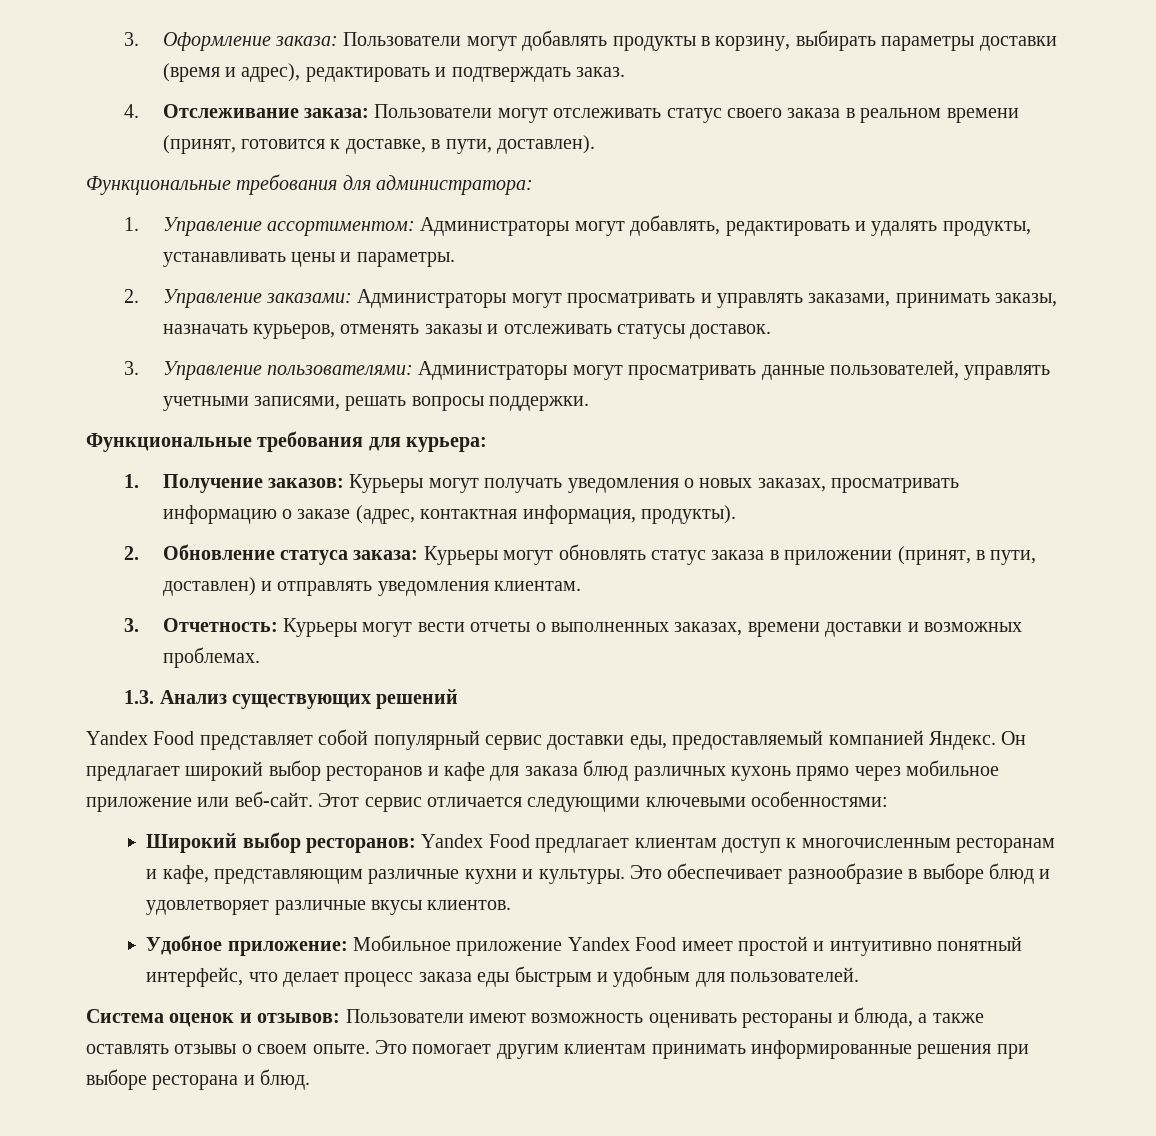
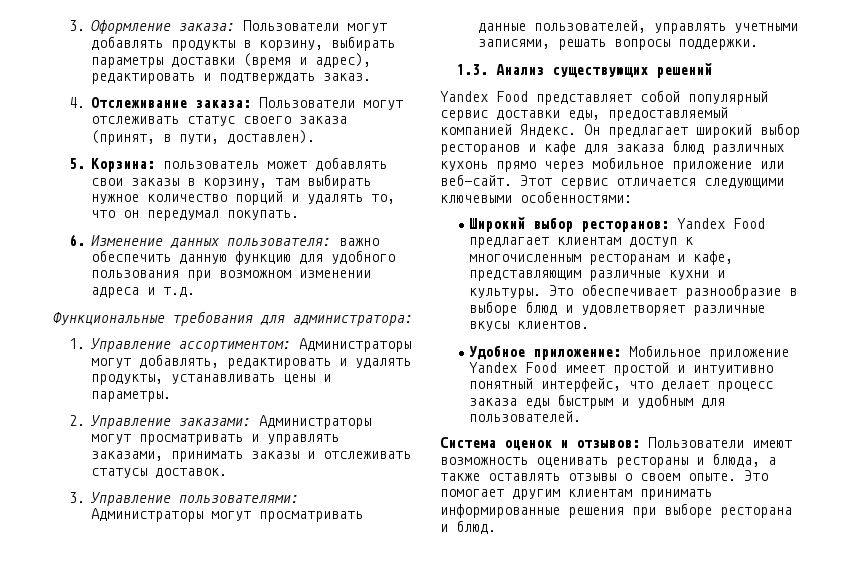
- 4. Отслеживание заказа: Пользователи могут отслеживать статус своего заказа в реальном времени (принят, готовится к доставке, в пути, доставлен).
+ 4. Отслеживание заказа: Пользователи могут отслеживать статус своего заказа (принят, в пути, доставлен).
+ 5. Корзина: пользователь может добавлять свои заказы в корзину, там выбирать нужное количество порций и удалять то, что он передумал покупать.
+ 6. Изменение данных пользователя: важно обеспечить данную функцию для удобного пользования при возможном изменении адреса и т.д.
- 2. Управление заказами: Администраторы могут просматривать и управлять заказами, принимать заказы, назначать курьеров, отменять заказы и отслеживать статусы доставок.
+ 2. Управление заказами: Администраторы могут просматривать и управлять заказами, принимать заказы и отслеживать статусы доставок.
- Функциональные требования для курьера:
- 1. Получение заказов: Курьеры могут получать уведомления о новых заказах, просматривать информацию о заказе (адрес, контактная информация, продукты).
- 2. Обновление статуса заказа: Курьеры могут обновлять статус заказа в приложении (принят, в пути, доставлен) и отправлять уведомления клиентам.
- 3. Отчетность: Курьеры могут вести отчеты о выполненных заказах, времени доставки и возможных проблемах.

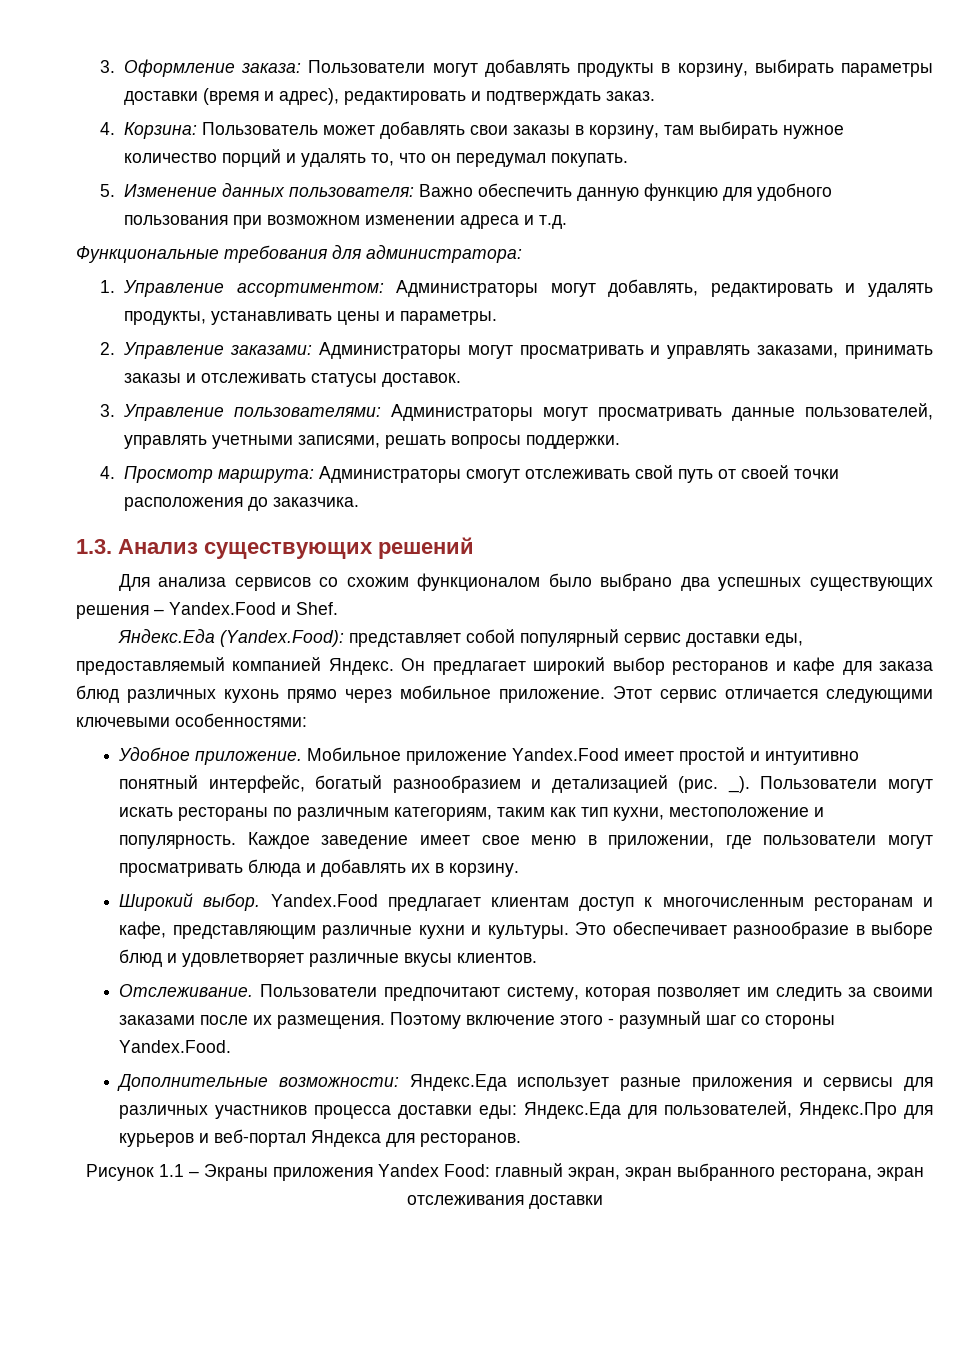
- 4. Отслеживание заказа: Пользователи могут отслеживать статус своего заказа (принят, в пути, доставлен).
- 5. Корзина: пользователь может добавлять свои заказы в корзину, там выбирать нужное количество порций и удалять то, что он передумал покупать.
+ 4. Корзина: Пользователь может добавлять свои заказы в корзину, там выбирать нужное количество порций и удалять то, что он передумал покупать.
- 6. Изменение данных пользователя: важно обеспечить данную функцию для удобного пользования при возможном изменении адреса и т.д.
+ 5. Изменение данных пользователя: Важно обеспечить данную функцию для удобного пользования при возможном изменении адреса и т.д.
+ 4. Просмотр маршрута: Администраторы смогут отслеживать свой путь от своей точки расположения до заказчика.
  1.3. Анализ существующих решений
- Yandex Food представляет собой популярный сервис доставки еды, предоставляемый компанией Яндекс.
+ Для анализа сервисов со схожим функционалом было выбрано два успешных существующих решения – Yandex.Food и Shef.
+ Яндекс.Еда (Yandex.Food): представляет собой популярный сервис доставки еды, предоставляемый компанией Яндекс.
- Он предлагает широкий выбор ресторанов и кафе для заказа блюд различных кухонь прямо через мобильное приложение или веб-сайт.
+ Он предлагает широкий выбор ресторанов и кафе для заказа блюд различных кухонь прямо через мобильное приложение.
- Широкий выбор ресторанов: Yandex Food предлагает клиентам доступ к многочисленным ресторанам и кафе, представляющим различные кухни и культуры.
+ Удобное приложение. Мобильное приложение Yandex.Food имеет простой и интуитивно понятный интерфейс, богатый разнообразием и детализацией (рис. _). Пользователи могут искать рестораны по различным категориям, таким как тип кухни, местоположение и популярность. Каждое заведение имеет свое меню в приложении, где пользователи могут просматривать блюда и добавлять их в корзину.
+ Широкий выбор. Yandex.Food предлагает клиентам доступ к многочисленным ресторанам и кафе, представляющим различные кухни и культуры.
- Удобное приложение: Мобильное приложение Yandex Food имеет простой и интуитивно понятный интерфейс, что делает процесс заказа еды быстрым и удобным для пользователей.
- Система оценок и отзывов: Пользователи имеют возможность оценивать рестораны и блюда, а также оставлять отзывы о своем опыте. Это помогает другим клиентам принимать информированные решения при выборе ресторана и блюд.
+ Отслеживание. Пользователи предпочитают систему, которая позволяет им следить за своими заказами после их размещения. Поэтому включение этого - разумный шаг со стороны Yandex.Food.
+ Дополнительные возможности: Яндекс.Еда использует разные приложения и сервисы для различных участников процесса доставки еды: Яндекс.Еда для пользователей, Яндекс.Про для курьеров и веб-портал Яндекса для ресторанов.
+ Рисунок 1.1 – Экраны приложения Yandex Food: главный экран, экран выбранного ресторана, экран отслеживания доставки

